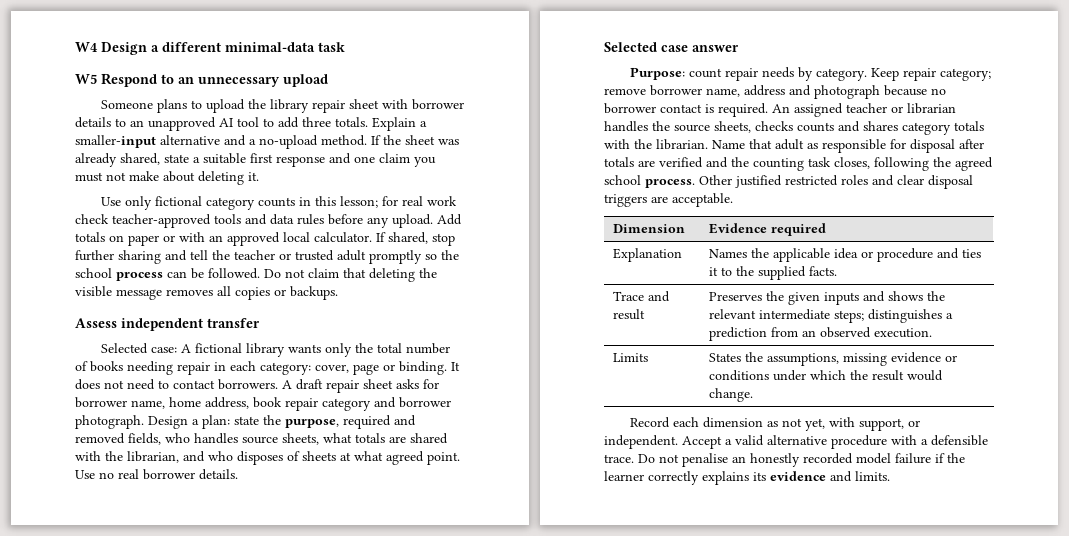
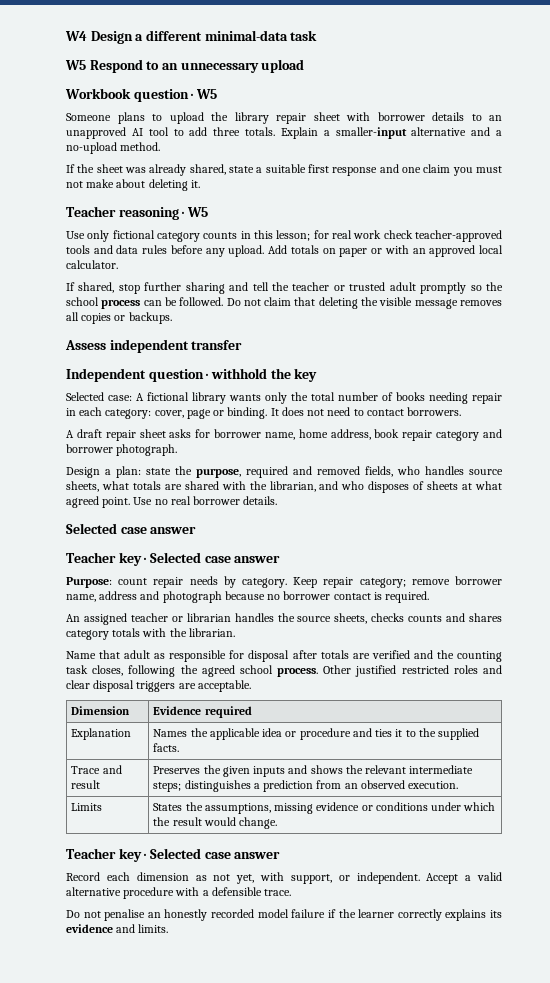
+ Workbook question · W5
- Explain a smaller-input alternative and a no-upload method. If the sheet was already shared, state a suitable first response and one claim you must not make about deleting it.
+ Explain a smaller-input alternative and a no-upload method.
+ If the sheet was already shared, state a suitable first response and one claim you must not make about deleting it.
+ Teacher reasoning · W5
- Add totals on paper or with an approved local calculator. If shared, stop further sharing and tell the teacher or trusted adult promptly so the school process can be followed.
+ Add totals on paper or with an approved local calculator.
+ If shared, stop further sharing and tell the teacher or trusted adult promptly so the school process can be followed.
+ Independent question · withhold the key
- It does not need to contact borrowers. A draft repair sheet asks for borrower name, home address, book repair category and borrower photograph. Design a plan: state the purpose, required and removed fields, who handles source sheets, what totals are shared with the librarian, and who disposes of sheets at what agreed point.
+ It does not need to contact borrowers.
+ A draft repair sheet asks for borrower name, home address, book repair category and borrower photograph.
+ Design a plan: state the purpose, required and removed fields, who handles source sheets, what totals are shared with the librarian, and who disposes of sheets at what agreed point.
  Use no real borrower details.
  Selected case answer
+ Teacher key · Selected case answer
- Keep repair category; remove borrower name, address and photograph because no borrower contact is required. An assigned teacher or librarian handles the source sheets, checks counts and shares category totals with the librarian. Name that adult as responsible for disposal after totals are verified and the counting task closes, following the agreed school process.
+ Keep repair category; remove borrower name, address and photograph because no borrower contact is required.
+ An assigned teacher or librarian handles the source sheets, checks counts and shares category totals with the librarian.
+ Name that adult as responsible for disposal after totals are verified and the counting task closes, following the agreed school process.
  Limits | States the assumptions, missing evidence or conditions under which the result would change.
+ Teacher key · Selected case answer
- Accept a valid alternative procedure with a defensible trace. Do not penalise an honestly recorded model failure if the learner correctly explains its evidence and limits.
+ Accept a valid alternative procedure with a defensible trace.
+ Do not penalise an honestly recorded model failure if the learner correctly explains its evidence and limits.

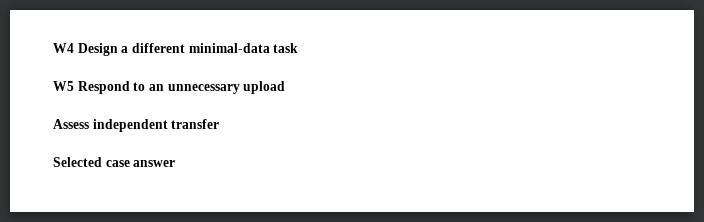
- Workbook question · W5
- Someone plans to upload the library repair sheet with borrower details to an unapproved AI tool to add three totals. Explain a smaller-input alternative and a no-upload method.
- If the sheet was already shared, state a suitable first response and one claim you must not make about deleting it.
- Teacher reasoning · W5
- Use only fictional category counts in this lesson; for real work check teacher-approved tools and data rules before any upload. Add totals on paper or with an approved local calculator.
- If shared, stop further sharing and tell the teacher or trusted adult promptly so the school process can be followed. Do not claim that deleting the visible message removes all copies or backups.
  Assess independent transfer
- Independent question · withhold the key
- Selected case: A fictional library wants only the total number of books needing repair in each category: cover, page or binding. It does not need to contact borrowers.
- A draft repair sheet asks for borrower name, home address, book repair category and borrower photograph.
- Design a plan: state the purpose, required and removed fields, who handles source sheets, what totals are shared with the librarian, and who disposes of sheets at what agreed point. Use no real borrower details.
  Selected case answer
- Teacher key · Selected case answer
- Purpose: count repair needs by category. Keep repair category; remove borrower name, address and photograph because no borrower contact is required.
- An assigned teacher or librarian handles the source sheets, checks counts and shares category totals with the librarian.
- Name that adult as responsible for disposal after totals are verified and the counting task closes, following the agreed school process. Other justified restricted roles and clear disposal triggers are acceptable.
- Dimension | Evidence required
- Explanation | Names the applicable idea or procedure and ties it to the supplied facts.
- Trace and result | Preserves the given inputs and shows the relevant intermediate steps; distinguishes a prediction from an observed execution.
- Limits | States the assumptions, missing evidence or conditions under which the result would change.
- Teacher key · Selected case answer
- Record each dimension as not yet, with support, or independent. Accept a valid alternative procedure with a defensible trace.
- Do not penalise an honestly recorded model failure if the learner correctly explains its evidence and limits.

